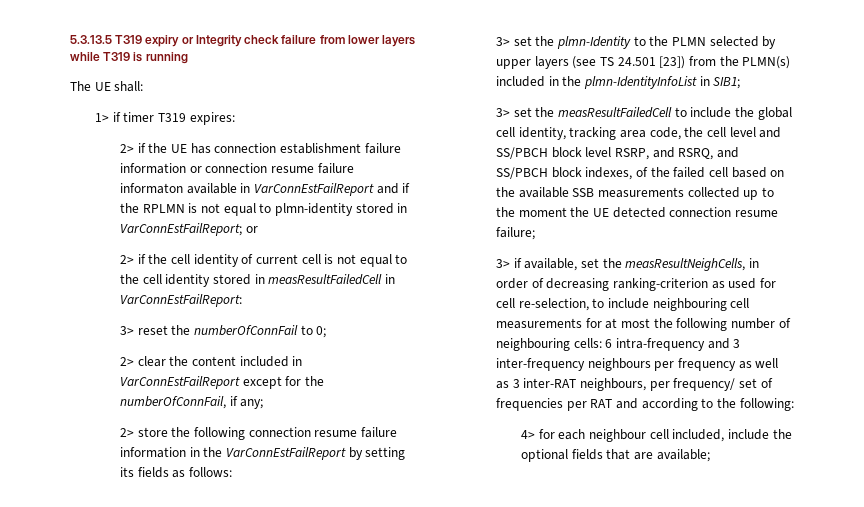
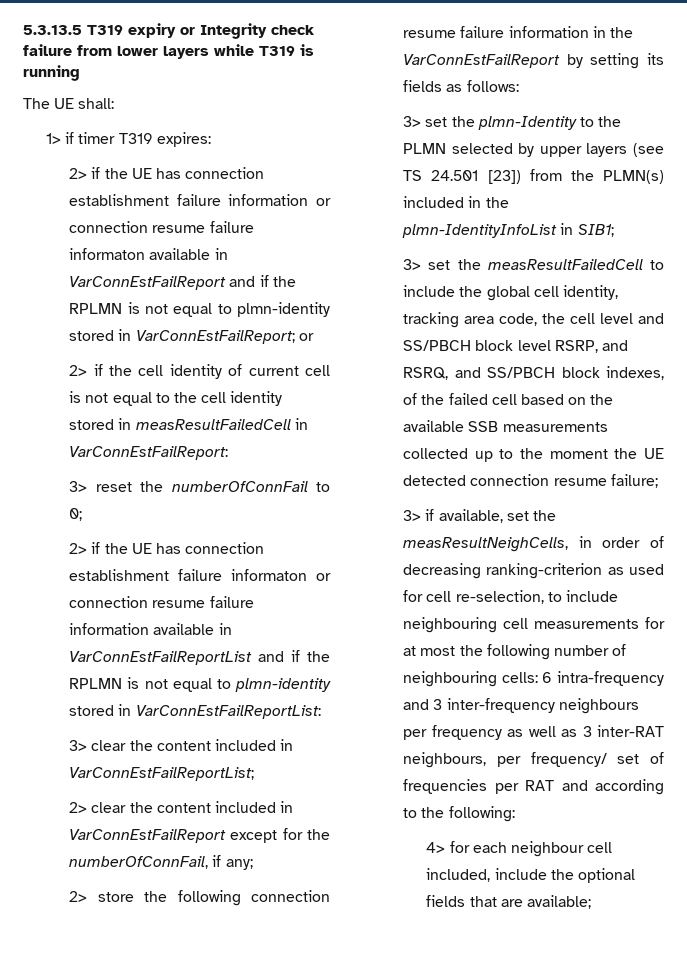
+ 2> if the UE has connection establishment failure informaton or connection resume failure information available in VarConnEstFailReportList and if the RPLMN is not equal to plmn-identity stored in VarConnEstFailReportList:
+ 3> clear the content included in VarConnEstFailReportList;

